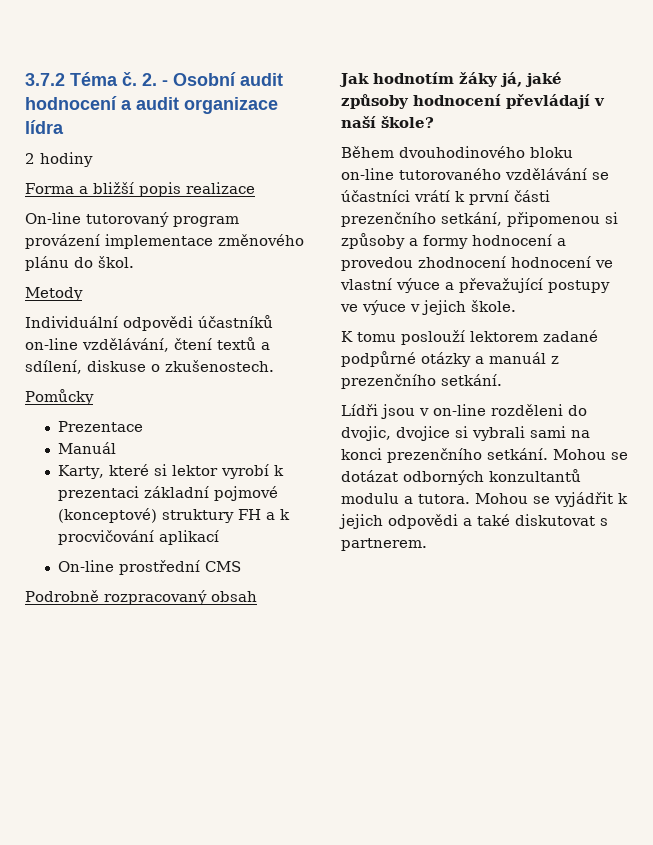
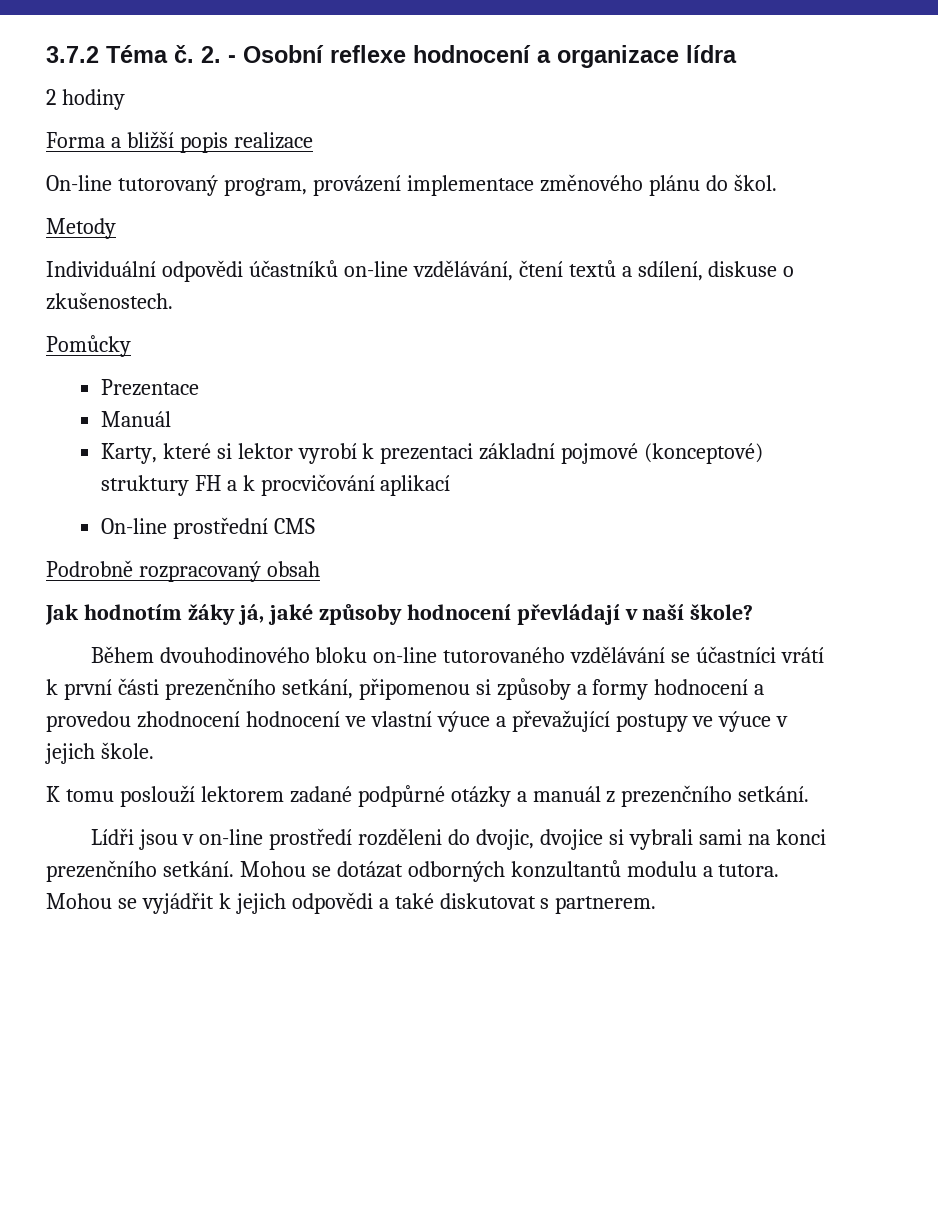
- 2. - Osobní audit hodnocení a audit organizace lídra
+ 2. - Osobní reflexe hodnocení a organizace lídra
- On-line tutorovaný program provázení implementace změnového plánu do škol.
+ On-line tutorovaný program, provázení implementace změnového plánu do škol.
- Lídři jsou v on-line rozděleni do dvojic, dvojice si vybrali sami na konci prezenčního setkání.
+ Lídři jsou v on-line prostředí rozděleni do dvojic, dvojice si vybrali sami na konci prezenčního setkání.

